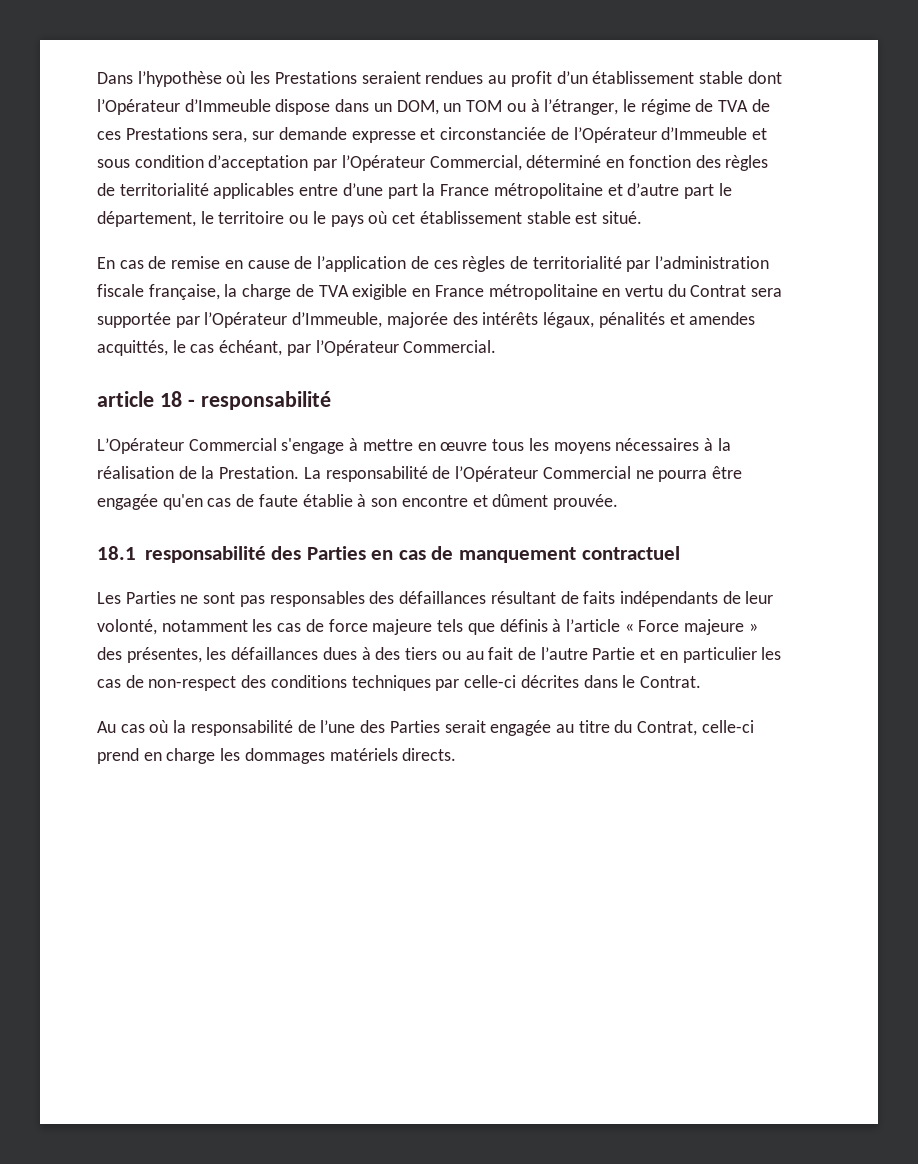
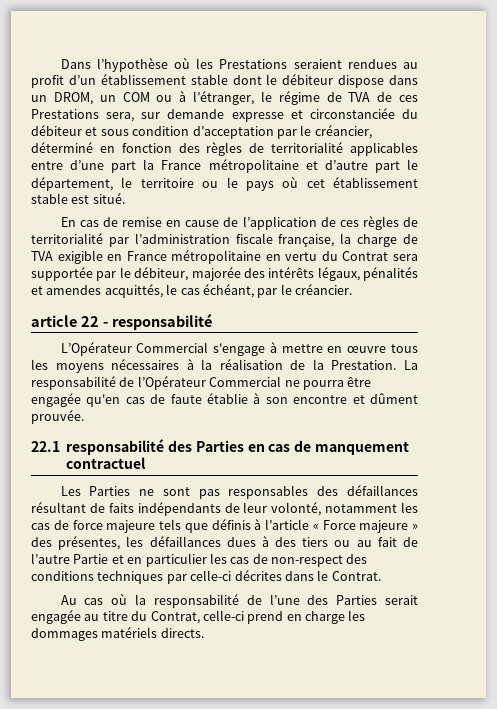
- Dans l’hypothèse où les Prestations seraient rendues au profit d’un établissement stable dont l’Opérateur d’Immeuble dispose dans un DOM, un TOM ou à l’étranger, le régime de TVA de ces Prestations sera, sur demande expresse et circonstanciée de l’Opérateur d’Immeuble et sous condition d’acceptation par l’Opérateur Commercial, déterminé en fonction des règles de territorialité applicables entre d’une part la France métropolitaine et d’autre part le département, le territoire ou le pays où cet établissement stable est situé.
+ Dans l’hypothèse où les Prestations seraient rendues au profit d’un établissement stable dont le débiteur dispose dans un DROM, un COM ou à l’étranger, le régime de TVA de ces Prestations sera, sur demande expresse et circonstanciée du débiteur et sous condition d’acceptation par le créancier, déterminé en fonction des règles de territorialité applicables entre d’une part la France métropolitaine et d’autre part le département, le territoire ou le pays où cet établissement stable est situé.
- En cas de remise en cause de l’application de ces règles de territorialité par l’administration fiscale française, la charge de TVA exigible en France métropolitaine en vertu du Contrat sera supportée par l’Opérateur d’Immeuble, majorée des intérêts légaux, pénalités et amendes acquittés, le cas échéant, par l’Opérateur Commercial.
+ En cas de remise en cause de l’application de ces règles de territorialité par l’administration fiscale française, la charge de TVA exigible en France métropolitaine en vertu du Contrat sera supportée par le débiteur, majorée des intérêts légaux, pénalités et amendes acquittés, le cas échéant, par le créancier.
- article 18 - responsabilité
+ article 22 - responsabilité
- 18.1 responsabilité des Parties en cas de manquement contractuel
+ 22.1 responsabilité des Parties en cas de manquement contractuel

